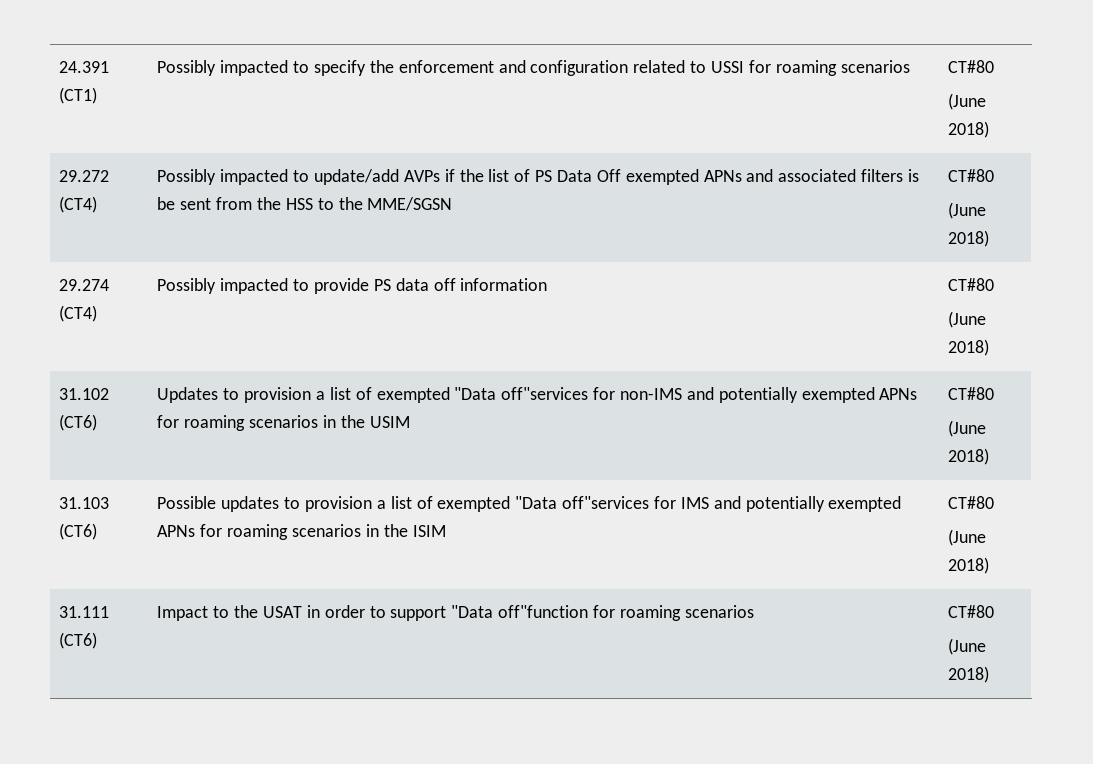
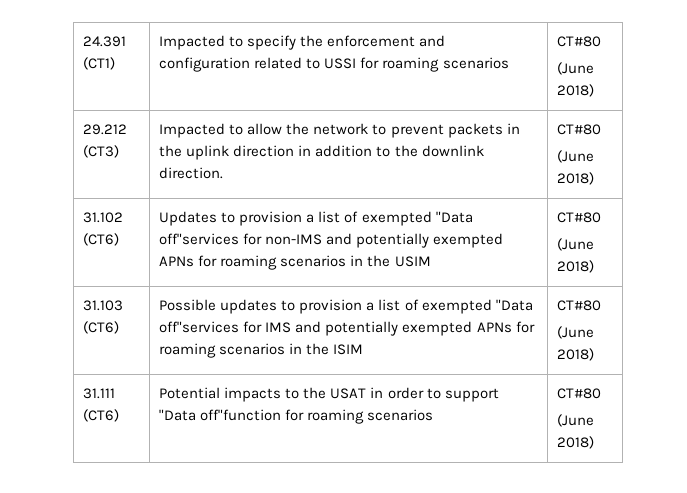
- 24.391 (CT1) | Possibly impacted to specify the enforcement and configuration related to USSI for roaming scenarios | CT#80
+ 24.391 (CT1) | Impacted to specify the enforcement and configuration related to USSI for roaming scenarios | CT#80
- 29.272 (CT4) | Possibly impacted to update/add AVPs if the list of PS Data Off exempted APNs and associated filters is be sent from the HSS to the MME/SGSN | CT#80
- (June 2018)
- 29.274 (CT4) | Possibly impacted to provide PS data off information | CT#80
+ 29.212 (CT3) | Impacted to allow the network to prevent packets in the uplink direction in addition to the downlink direction. | CT#80
- 31.111 (CT6) | Impact to the USAT in order to support "Data off"function for roaming scenarios | CT#80
+ 31.111 (CT6) | Potential impacts to the USAT in order to support "Data off"function for roaming scenarios | CT#80

